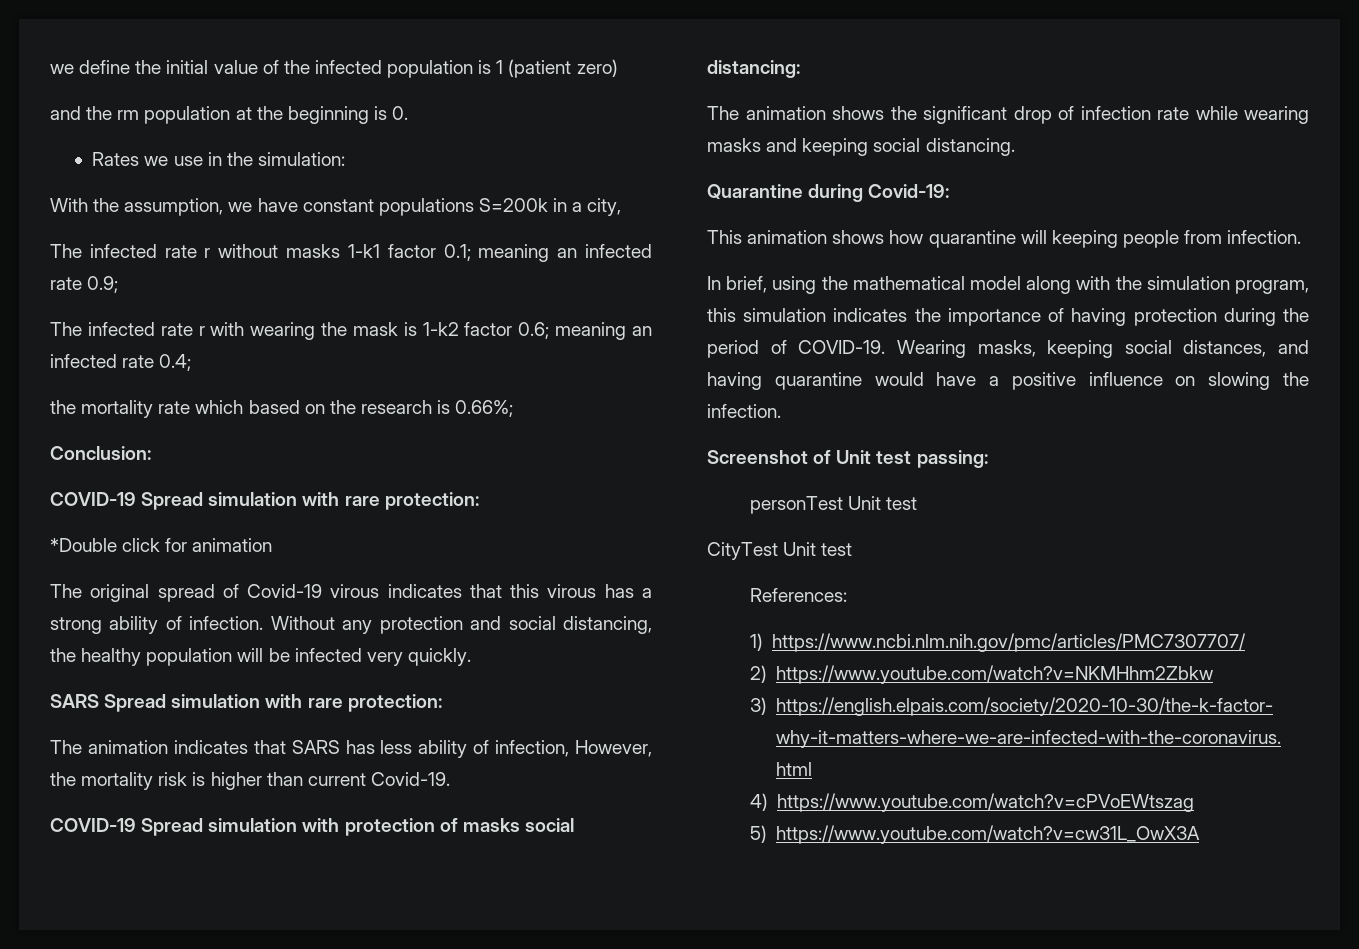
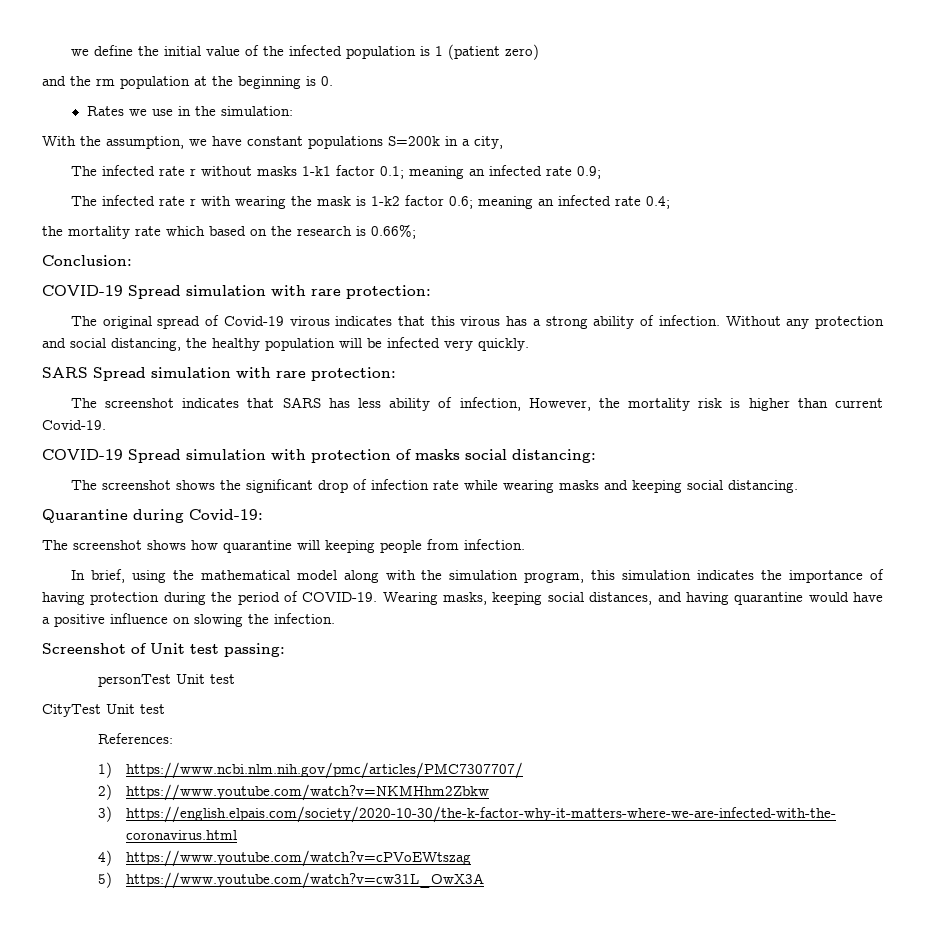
- *Double click for animation
- The animation indicates that SARS has less ability of infection, However, the mortality risk is higher than current Covid-19.
+ The screenshot indicates that SARS has less ability of infection, However, the mortality risk is higher than current Covid-19.
- The animation shows the significant drop of infection rate while wearing masks and keeping social distancing.
+ The screenshot shows the significant drop of infection rate while wearing masks and keeping social distancing.
- This animation shows how quarantine will keeping people from infection.
+ The screenshot shows how quarantine will keeping people from infection.

